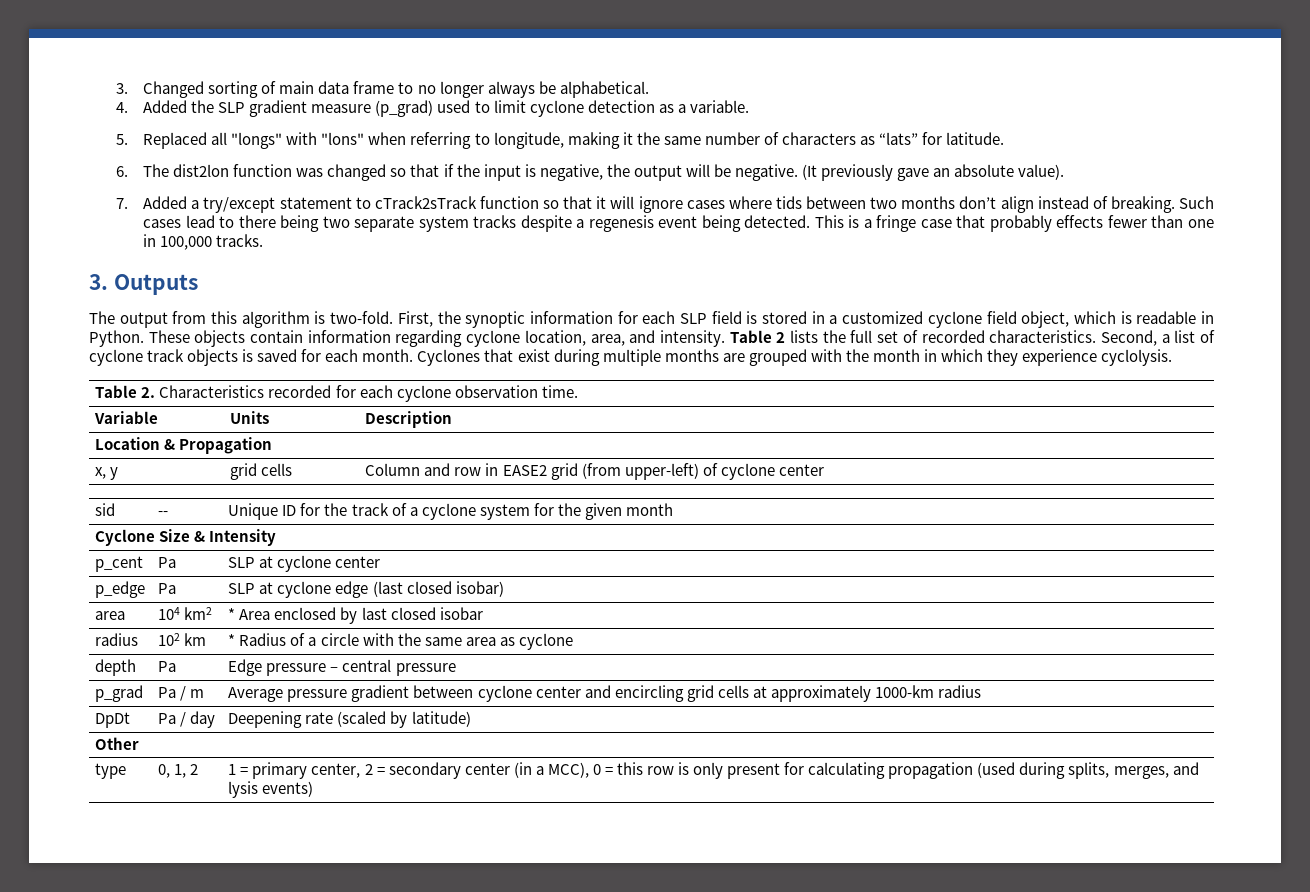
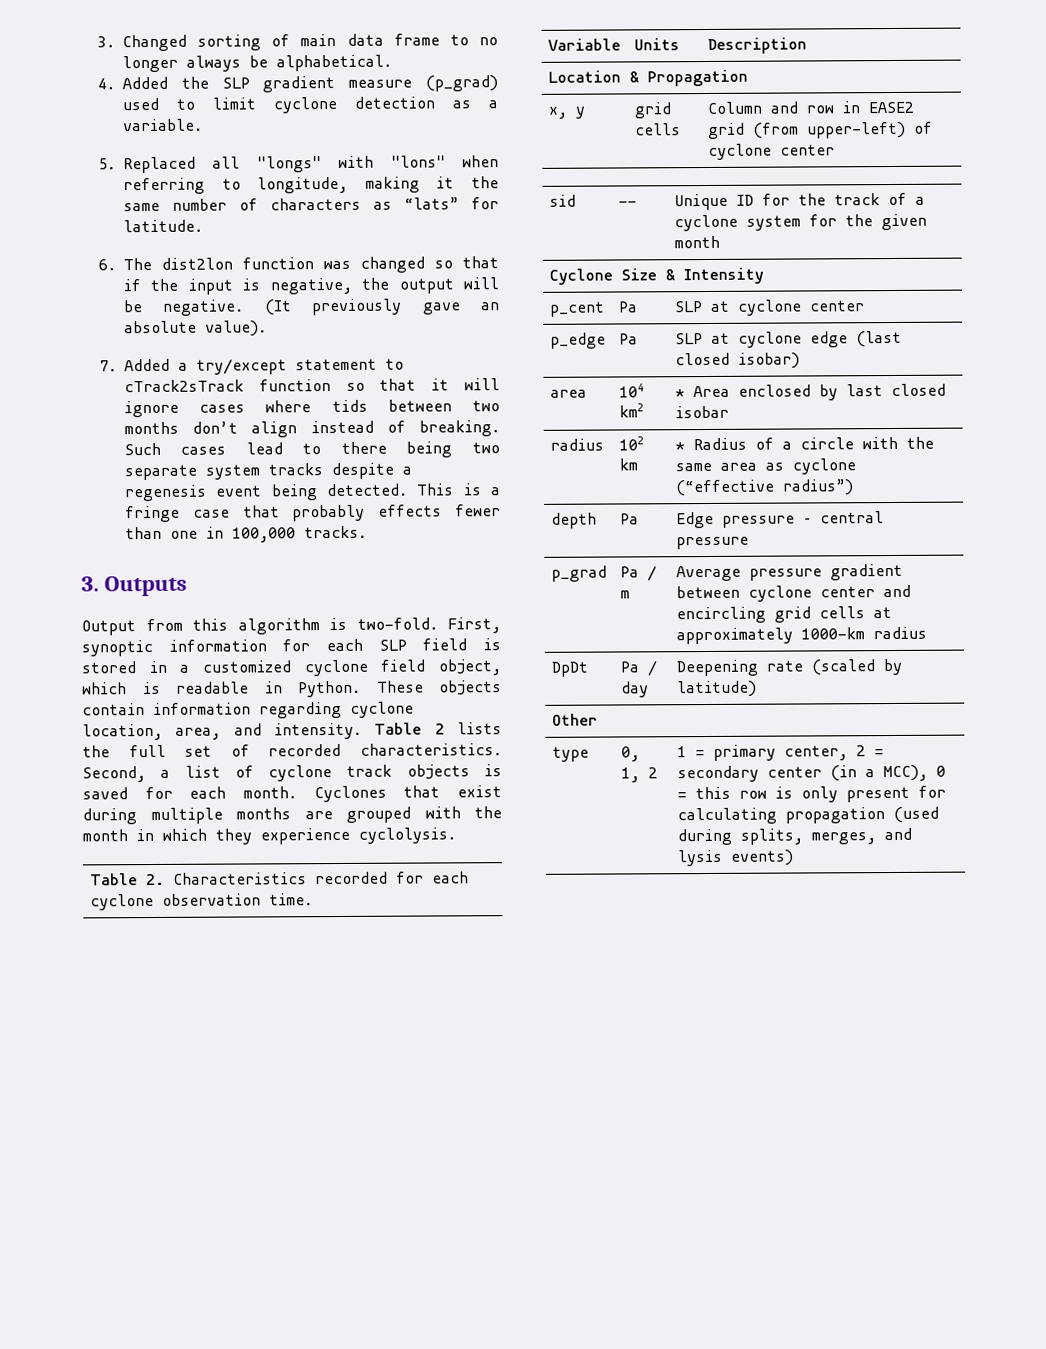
- The output from this algorithm is two-fold.
+ Output from this algorithm is two-fold.
- First, the synoptic information for each SLP field is stored in a customized cyclone field object, which is readable in Python.
+ First, synoptic information for each SLP field is stored in a customized cyclone field object, which is readable in Python.
- radius | 102 km | * Radius of a circle with the same area as cyclone
+ radius | 102 km | * Radius of a circle with the same area as cyclone (“effective radius”)

